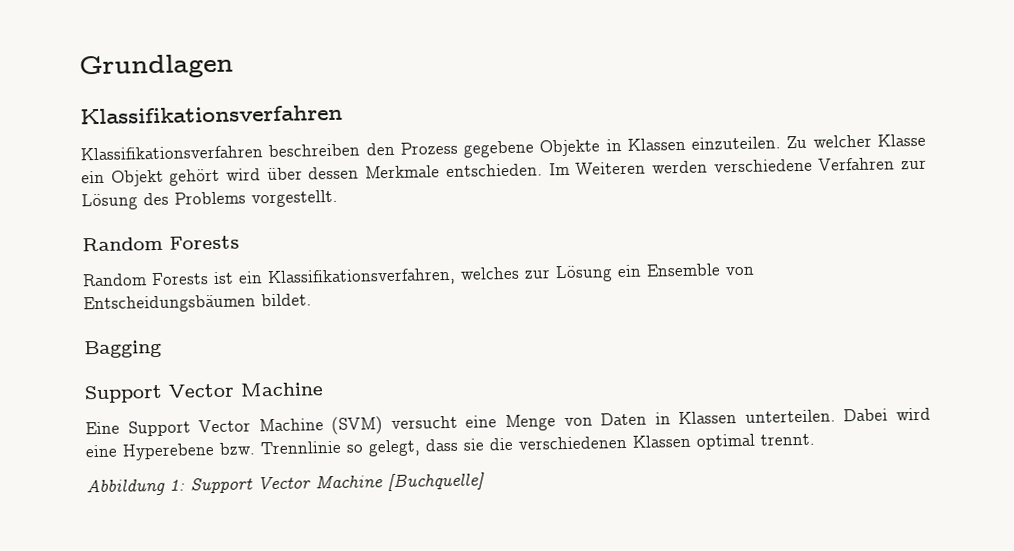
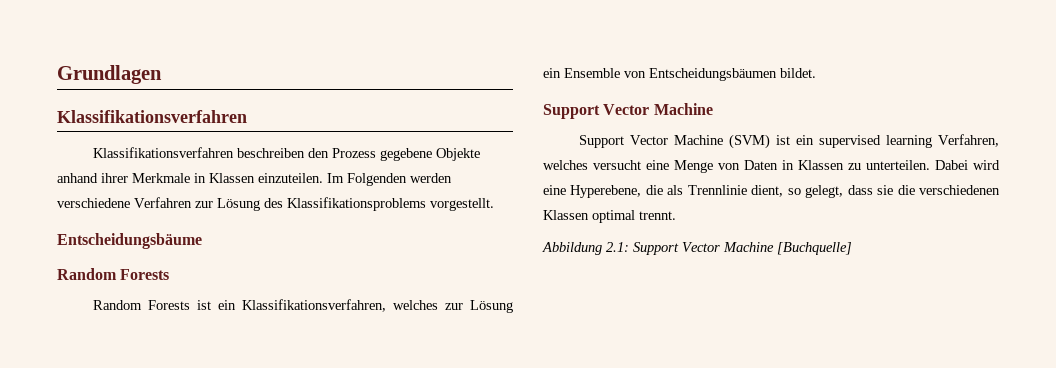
- Klassifikationsverfahren beschreiben den Prozess gegebene Objekte in Klassen einzuteilen. Zu welcher Klasse ein Objekt gehört wird über dessen Merkmale entschieden. Im Weiteren werden verschiedene Verfahren zur Lösung des Problems vorgestellt.
+ Klassifikationsverfahren beschreiben den Prozess gegebene Objekte anhand ihrer Merkmale in Klassen einzuteilen. Im Folgenden werden verschiedene Verfahren zur Lösung des Klassifikationsproblems vorgestellt.
+ Entscheidungsbäume
  Random Forests ist ein Klassifikationsverfahren, welches zur Lösung ein Ensemble von Entscheidungsbäumen bildet.
- Bagging
  Support Vector Machine
- Eine Support Vector Machine (SVM) versucht eine Menge von Daten in Klassen unterteilen.
+ Support Vector Machine (SVM) ist ein supervised learning Verfahren, welches versucht eine Menge von Daten in Klassen zu unterteilen.
- Dabei wird eine Hyperebene bzw. Trennlinie so gelegt, dass sie die verschiedenen Klassen optimal trennt.
+ Dabei wird eine Hyperebene, die als Trennlinie dient, so gelegt, dass sie die verschiedenen Klassen optimal trennt.
- Abbildung 1: Support Vector Machine [Buchquelle]
+ Abbildung 2.1: Support Vector Machine [Buchquelle]

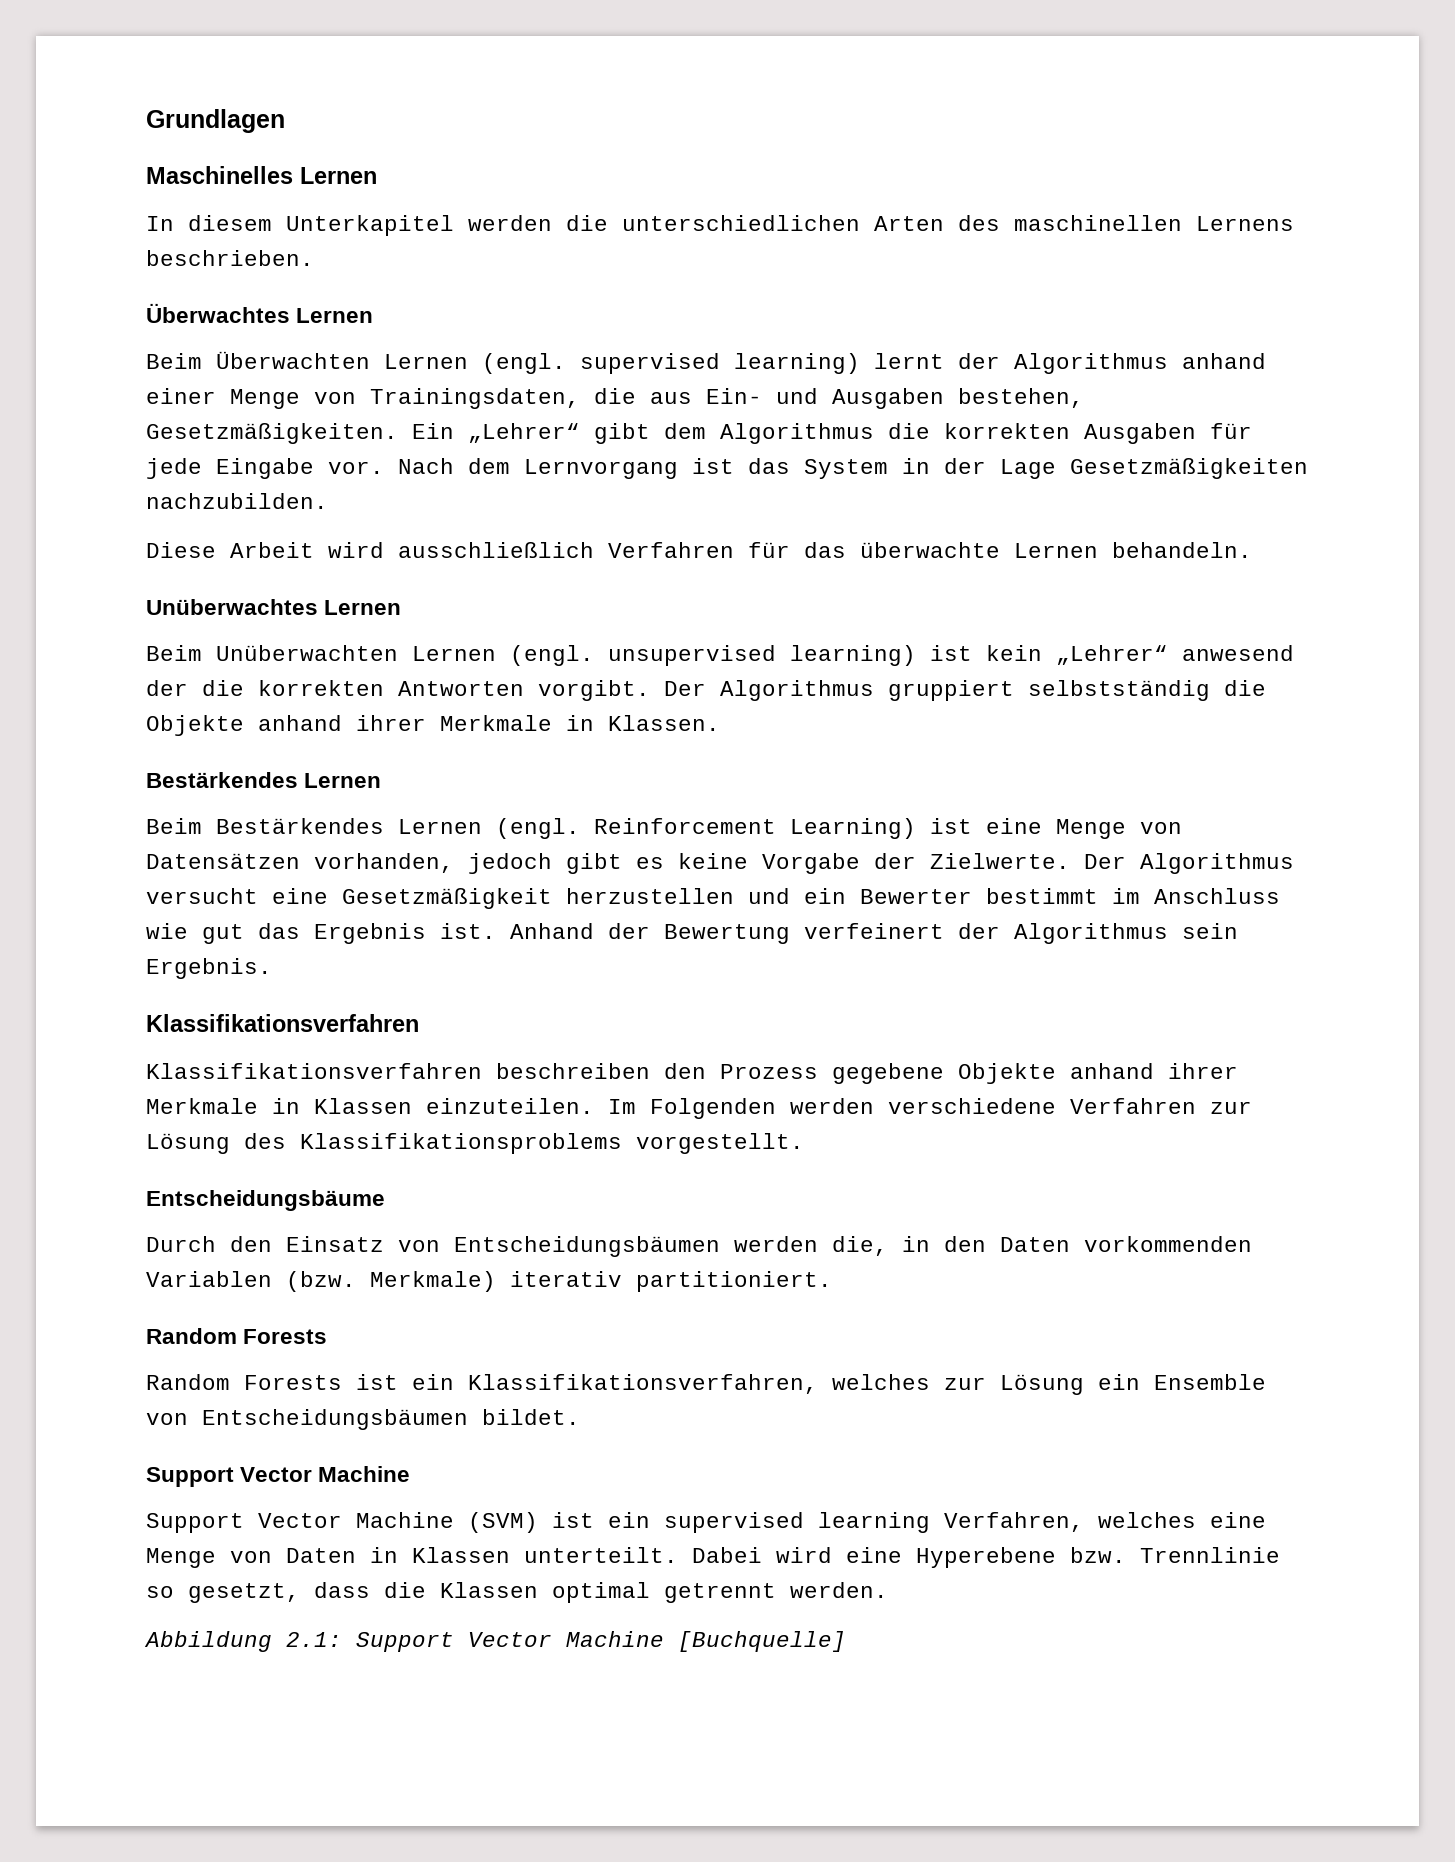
+ Maschinelles Lernen
+ In diesem Unterkapitel werden die unterschiedlichen Arten des maschinellen Lernens beschrieben.
+ Überwachtes Lernen
+ Beim Überwachten Lernen (engl. supervised learning) lernt der Algorithmus anhand einer Menge von Trainingsdaten, die aus Ein- und Ausgaben bestehen, Gesetzmäßigkeiten. Ein „Lehrer“ gibt dem Algorithmus die korrekten Ausgaben für jede Eingabe vor. Nach dem Lernvorgang ist das System in der Lage Gesetzmäßigkeiten nachzubilden.
+ Diese Arbeit wird ausschließlich Verfahren für das überwachte Lernen behandeln.
+ Unüberwachtes Lernen
+ Beim Unüberwachten Lernen (engl. unsupervised learning) ist kein „Lehrer“ anwesend der die korrekten Antworten vorgibt. Der Algorithmus gruppiert selbstständig die Objekte anhand ihrer Merkmale in Klassen.
+ Bestärkendes Lernen
+ Beim Bestärkendes Lernen (engl. Reinforcement Learning) ist eine Menge von Datensätzen vorhanden, jedoch gibt es keine Vorgabe der Zielwerte. Der Algorithmus versucht eine Gesetzmäßigkeit herzustellen und ein Bewerter bestimmt im Anschluss wie gut das Ergebnis ist. Anhand der Bewertung verfeinert der Algorithmus sein Ergebnis.
+ Durch den Einsatz von Entscheidungsbäumen werden die, in den Daten vorkommenden Variablen (bzw. Merkmale) iterativ partitioniert.
- Support Vector Machine (SVM) ist ein supervised learning Verfahren, welches versucht eine Menge von Daten in Klassen zu unterteilen.
+ Support Vector Machine (SVM) ist ein supervised learning Verfahren, welches eine Menge von Daten in Klassen unterteilt.
- Dabei wird eine Hyperebene, die als Trennlinie dient, so gelegt, dass sie die verschiedenen Klassen optimal trennt.
+ Dabei wird eine Hyperebene bzw. Trennlinie so gesetzt, dass die Klassen optimal getrennt werden.

